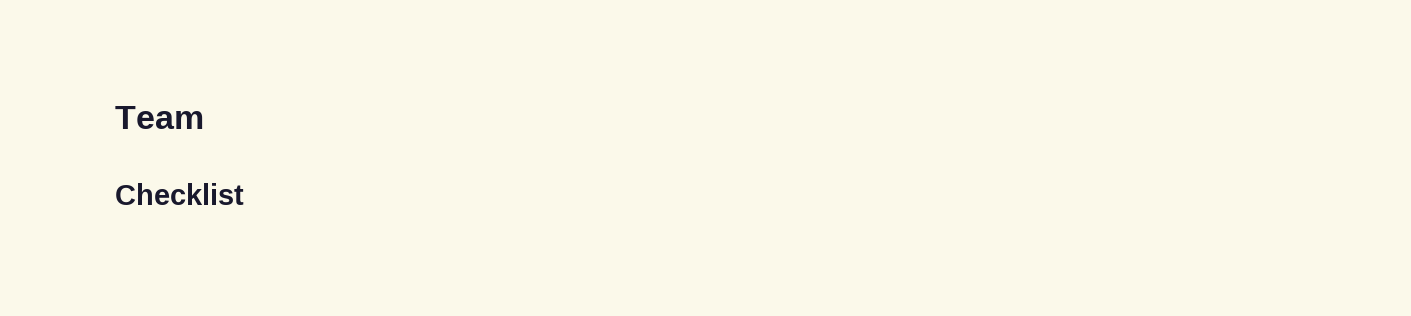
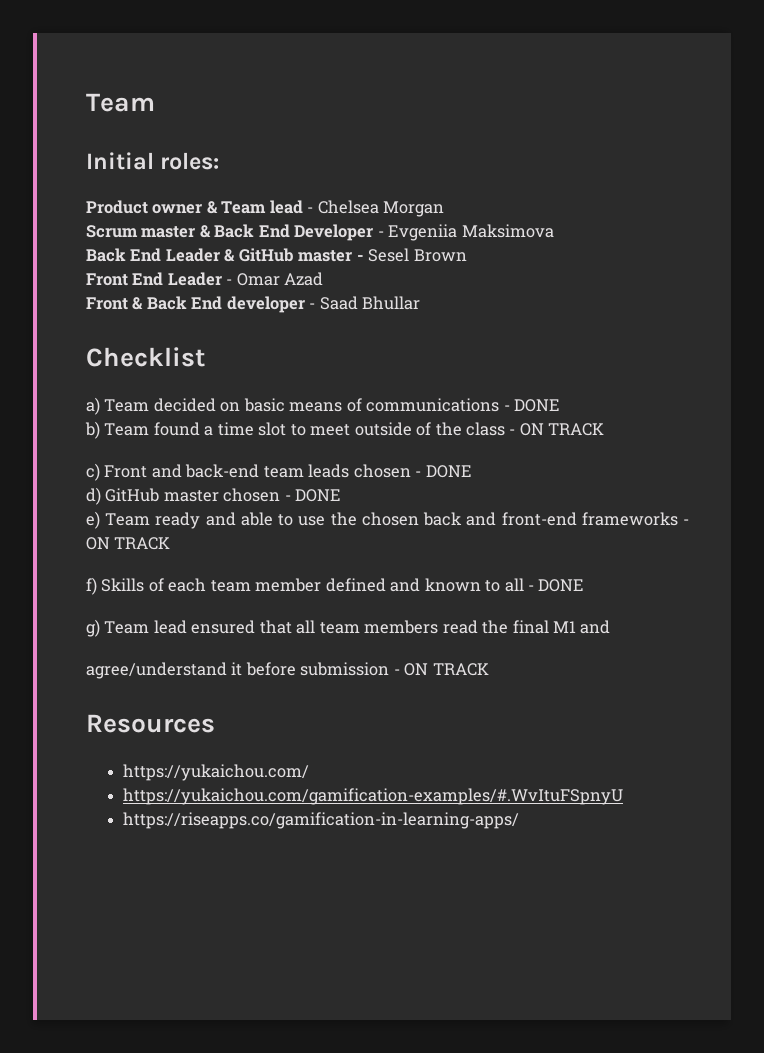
+ Initial roles:
+ Product owner & Team lead - Chelsea Morgan
+ Scrum master & Back End Developer - Evgeniia Maksimova
+ Back End Leader & GitHub master - Sesel Brown
+ Front End Leader - Omar Azad
+ Front & Back End developer - Saad Bhullar
  Checklist
+ a) Team decided on basic means of communications - DONE
+ b) Team found a time slot to meet outside of the class - ON TRACK
+ c) Front and back-end team leads chosen - DONE
+ d) GitHub master chosen - DONE
+ e) Team ready and able to use the chosen back and front-end frameworks - ON TRACK
+ f) Skills of each team member defined and known to all - DONE
+ g) Team lead ensured that all team members read the final M1 and
+ agree/understand it before submission - ON TRACK
+ Resources
+ https://yukaichou.com/
+ https://yukaichou.com/gamification-examples/#.WvItuFSpnyU
+ https://riseapps.co/gamification-in-learning-apps/

